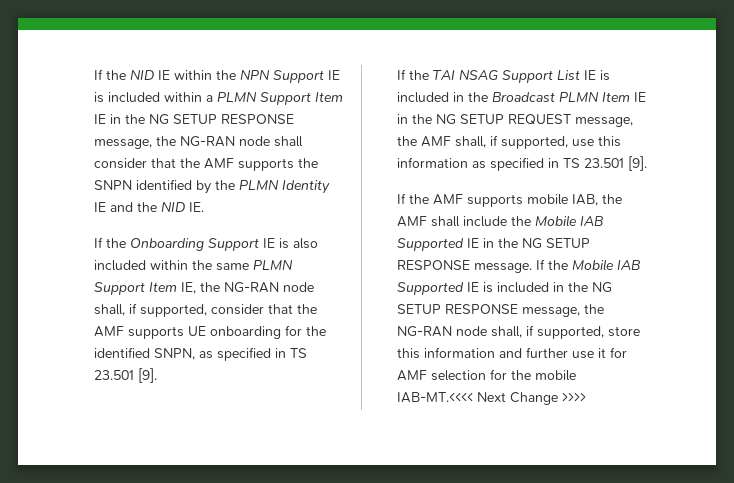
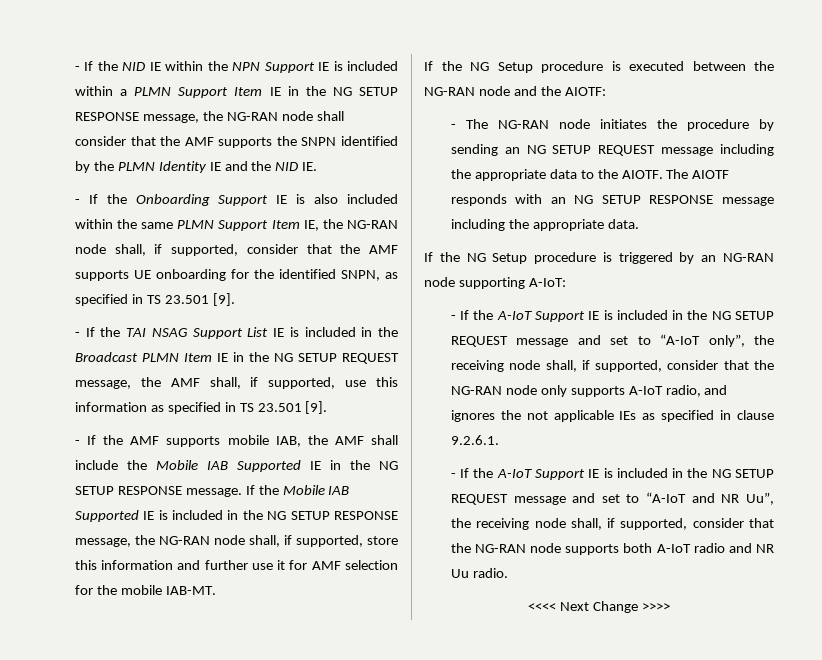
- If the NID IE within the NPN Support IE is included within a PLMN Support Item IE in the NG SETUP RESPONSE message, the NG-RAN node shall consider that the AMF supports the SNPN identified by the PLMN Identity IE and the NID IE.
+ - If the NID IE within the NPN Support IE is included within a PLMN Support Item IE in the NG SETUP RESPONSE message, the NG-RAN node shall consider that the AMF supports the SNPN identified by the PLMN Identity IE and the NID IE.
- If the Onboarding Support IE is also included within the same PLMN Support Item IE, the NG-RAN node shall, if supported, consider that the AMF supports UE onboarding for the identified SNPN, as specified in TS 23.501 [9].
+ - If the Onboarding Support IE is also included within the same PLMN Support Item IE, the NG-RAN node shall, if supported, consider that the AMF supports UE onboarding for the identified SNPN, as specified in TS 23.501 [9].
- If the TAI NSAG Support List IE is included in the Broadcast PLMN Item IE in the NG SETUP REQUEST message, the AMF shall, if supported, use this information as specified in TS 23.501 [9].
+ - If the TAI NSAG Support List IE is included in the Broadcast PLMN Item IE in the NG SETUP REQUEST message, the AMF shall, if supported, use this information as specified in TS 23.501 [9].
- If the AMF supports mobile IAB, the AMF shall include the Mobile IAB Supported IE in the NG SETUP RESPONSE message.
+ - If the AMF supports mobile IAB, the AMF shall include the Mobile IAB Supported IE in the NG SETUP RESPONSE message.
- If the Mobile IAB Supported IE is included in the NG SETUP RESPONSE message, the NG-RAN node shall, if supported, store this information and further use it for AMF selection for the mobile IAB-MT.<<<< Next Change >>>>
+ If the Mobile IAB Supported IE is included in the NG SETUP RESPONSE message, the NG-RAN node shall, if supported, store this information and further use it for AMF selection for the mobile IAB-MT.
+ If the NG Setup procedure is executed between the NG-RAN node and the AIOTF:
+ - The NG-RAN node initiates the procedure by sending an NG SETUP REQUEST message including the appropriate data to the AIOTF. The AIOTF responds with an NG SETUP RESPONSE message including the appropriate data.
+ If the NG Setup procedure is triggered by an NG-RAN node supporting A-IoT:
+ - If the A-IoT Support IE is included in the NG SETUP REQUEST message and set to “A-IoT only”, the receiving node shall, if supported, consider that the NG-RAN node only supports A-IoT radio, and ignores the not applicable IEs as specified in clause 9.2.6.1.
+ - If the A-IoT Support IE is included in the NG SETUP REQUEST message and set to “A-IoT and NR Uu”, the receiving node shall, if supported, consider that the NG-RAN node supports both A-IoT radio and NR Uu radio.
+ <<<< Next Change >>>>

